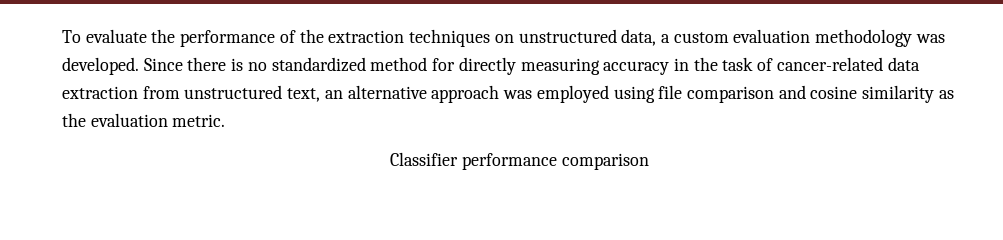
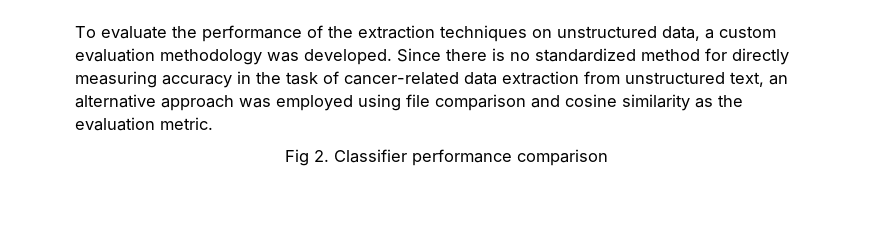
- Classifier performance comparison
+ Fig 2. Classifier performance comparison

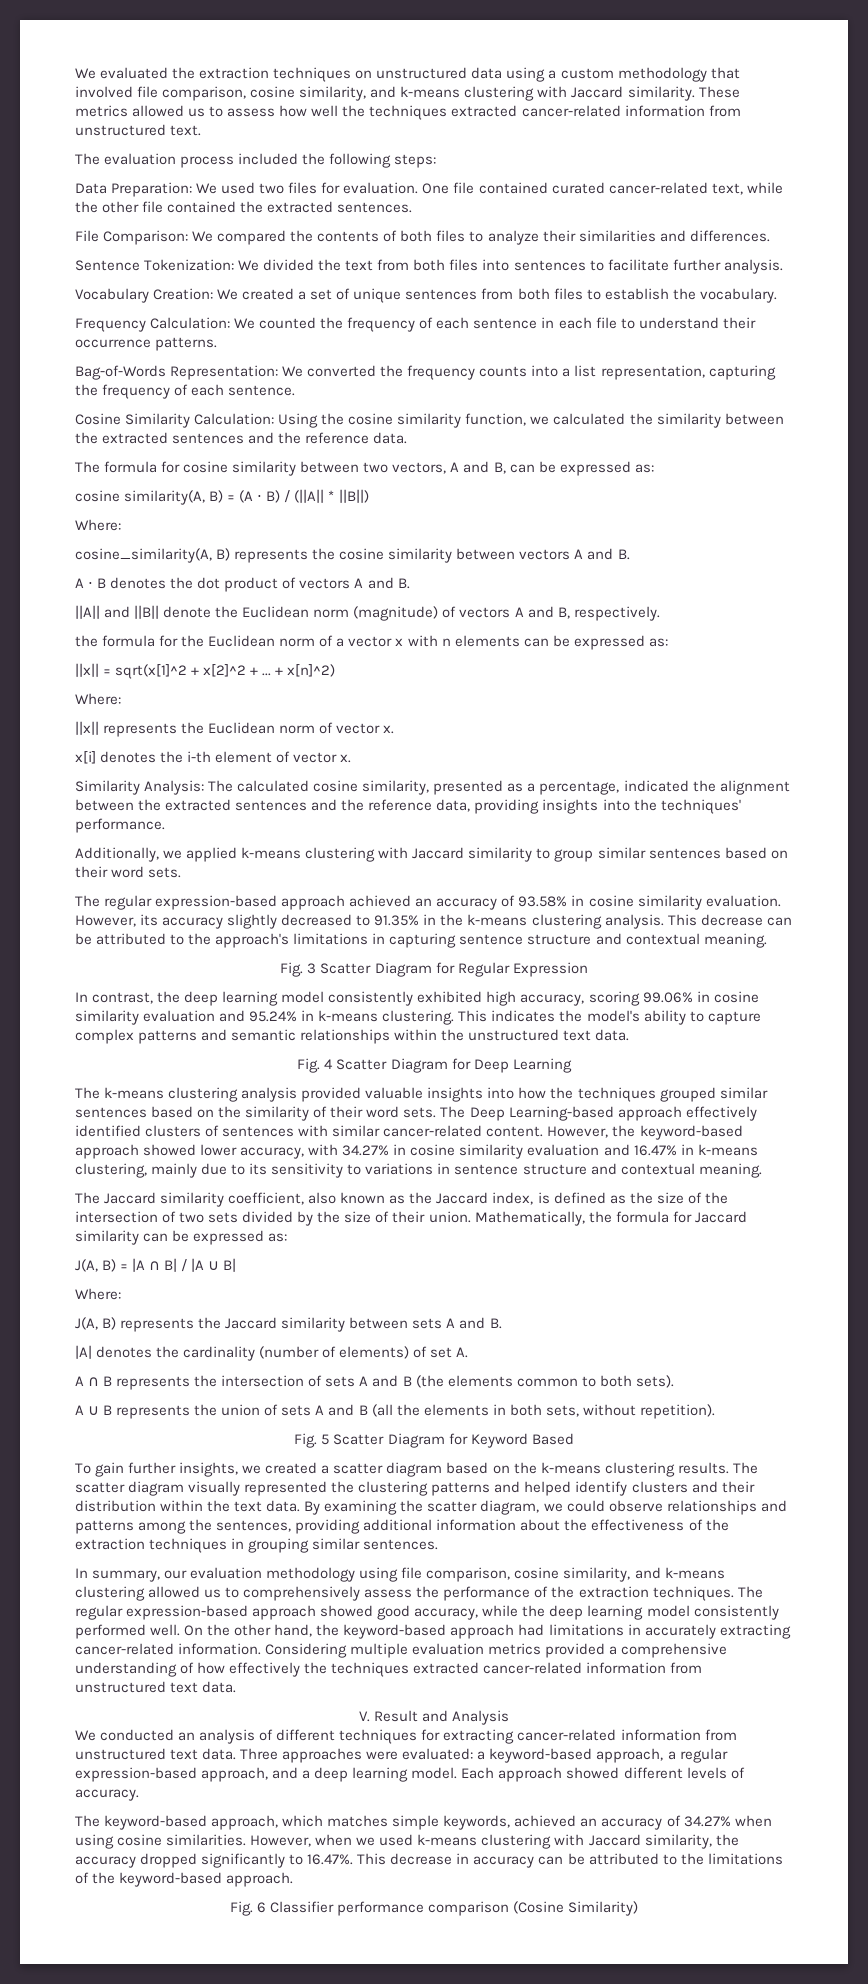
- To evaluate the performance of the extraction techniques on unstructured data, a custom evaluation methodology was developed. Since there is no standardized method for directly measuring accuracy in the task of cancer-related data extraction from unstructured text, an alternative approach was employed using file comparison and cosine similarity as the evaluation metric.
- Fig 2. Classifier performance comparison
+ We evaluated the extraction techniques on unstructured data using a custom methodology that involved file comparison, cosine similarity, and k-means clustering with Jaccard similarity. These metrics allowed us to assess how well the techniques extracted cancer-related information from unstructured text.
+ The evaluation process included the following steps:
+ Data Preparation: We used two files for evaluation. One file contained curated cancer-related text, while the other file contained the extracted sentences.
+ File Comparison: We compared the contents of both files to analyze their similarities and differences.
+ Sentence Tokenization: We divided the text from both files into sentences to facilitate further analysis.
+ Vocabulary Creation: We created a set of unique sentences from both files to establish the vocabulary.
+ Frequency Calculation: We counted the frequency of each sentence in each file to understand their occurrence patterns.
+ Bag-of-Words Representation: We converted the frequency counts into a list representation, capturing the frequency of each sentence.
+ Cosine Similarity Calculation: Using the cosine similarity function, we calculated the similarity between the extracted sentences and the reference data.
+ The formula for cosine similarity between two vectors, A and B, can be expressed as:
+ cosine similarity(A, B) = (A ⋅ B) / (||A|| * ||B||)
+ Where:
+ cosine_similarity(A, B) represents the cosine similarity between vectors A and B.
+ A ⋅ B denotes the dot product of vectors A and B.
+ ||A|| and ||B|| denote the Euclidean norm (magnitude) of vectors A and B, respectively.
+ the formula for the Euclidean norm of a vector x with n elements can be expressed as:
+ ||x|| = sqrt(x[1]^2 + x[2]^2 + ... + x[n]^2)
+ Where:
+ ||x|| represents the Euclidean norm of vector x.
+ x[i] denotes the i-th element of vector x.
+ Similarity Analysis: The calculated cosine similarity, presented as a percentage, indicated the alignment between the extracted sentences and the reference data, providing insights into the techniques' performance.
+ Additionally, we applied k-means clustering with Jaccard similarity to group similar sentences based on their word sets.
+ The regular expression-based approach achieved an accuracy of 93.58% in cosine similarity evaluation. However, its accuracy slightly decreased to 91.35% in the k-means clustering analysis. This decrease can be attributed to the approach's limitations in capturing sentence structure and contextual meaning.
+ Fig. 3 Scatter Diagram for Regular Expression
+ In contrast, the deep learning model consistently exhibited high accuracy, scoring 99.06% in cosine similarity evaluation and 95.24% in k-means clustering. This indicates the model's ability to capture complex patterns and semantic relationships within the unstructured text data.
+ Fig. 4 Scatter Diagram for Deep Learning
+ The k-means clustering analysis provided valuable insights into how the techniques grouped similar sentences based on the similarity of their word sets. The Deep Learning-based approach effectively identified clusters of sentences with similar cancer-related content. However, the keyword-based approach showed lower accuracy, with 34.27% in cosine similarity evaluation and 16.47% in k-means clustering, mainly due to its sensitivity to variations in sentence structure and contextual meaning.
+ The Jaccard similarity coefficient, also known as the Jaccard index, is defined as the size of the intersection of two sets divided by the size of their union. Mathematically, the formula for Jaccard similarity can be expressed as:
+ J(A, B) = |A ∩ B| / |A ∪ B|
+ Where:
+ J(A, B) represents the Jaccard similarity between sets A and B.
+ |A| denotes the cardinality (number of elements) of set A.
+ A ∩ B represents the intersection of sets A and B (the elements common to both sets).
+ A ∪ B represents the union of sets A and B (all the elements in both sets, without repetition).
+ Fig. 5 Scatter Diagram for Keyword Based
+ To gain further insights, we created a scatter diagram based on the k-means clustering results. The scatter diagram visually represented the clustering patterns and helped identify clusters and their distribution within the text data. By examining the scatter diagram, we could observe relationships and patterns among the sentences, providing additional information about the effectiveness of the extraction techniques in grouping similar sentences.
+ In summary, our evaluation methodology using file comparison, cosine similarity, and k-means clustering allowed us to comprehensively assess the performance of the extraction techniques. The regular expression-based approach showed good accuracy, while the deep learning model consistently performed well. On the other hand, the keyword-based approach had limitations in accurately extracting cancer-related information. Considering multiple evaluation metrics provided a comprehensive understanding of how effectively the techniques extracted cancer-related information from unstructured text data.
+ V. Result and Analysis
+ We conducted an analysis of different techniques for extracting cancer-related information from unstructured text data. Three approaches were evaluated: a keyword-based approach, a regular expression-based approach, and a deep learning model. Each approach showed different levels of accuracy.
+ The keyword-based approach, which matches simple keywords, achieved an accuracy of 34.27% when using cosine similarities. However, when we used k-means clustering with Jaccard similarity, the accuracy dropped significantly to 16.47%. This decrease in accuracy can be attributed to the limitations of the keyword-based approach.
+ Fig. 6 Classifier performance comparison (Cosine Similarity)

